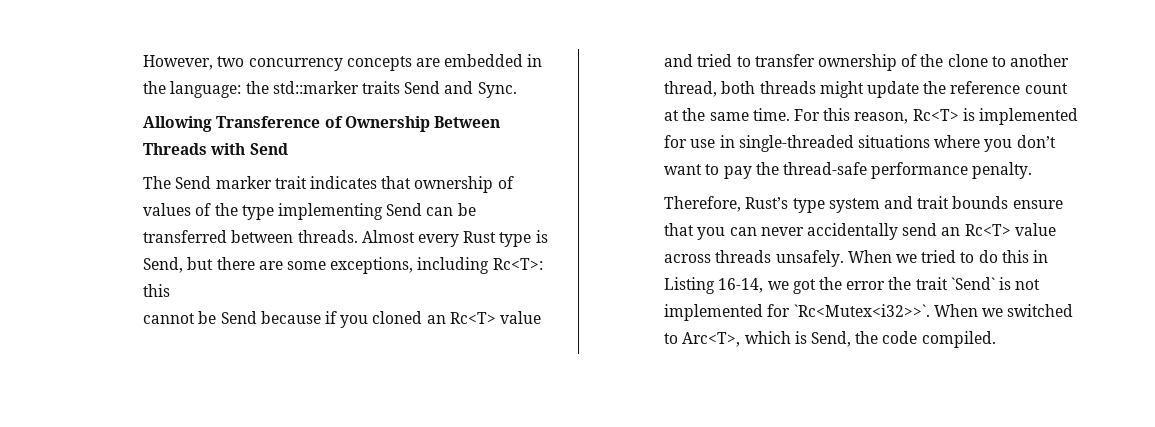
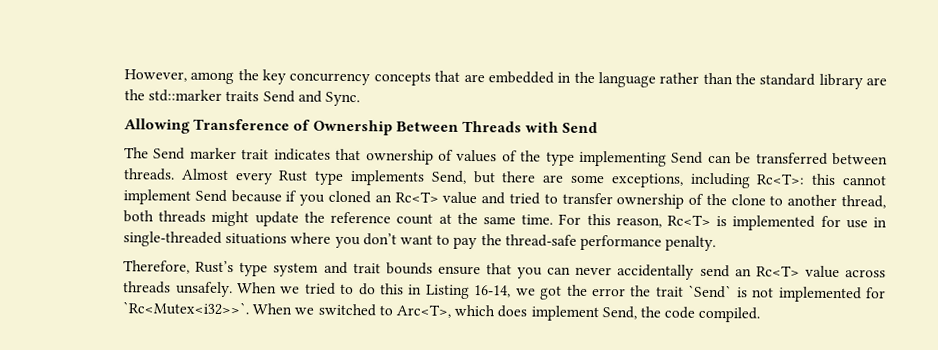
- However, two concurrency concepts are embedded in the language: the std::marker traits Send and Sync.
+ However, among the key concurrency concepts that are embedded in the language rather than the standard library are the std::marker traits Send and Sync.
- Almost every Rust type is Send, but there are some exceptions, including Rc<T>: this
- cannot be Send because if you cloned an Rc<T> value and tried to transfer ownership of the clone to another thread, both threads might update the reference count at the same time.
+ Almost every Rust type implements Send, but there are some exceptions, including Rc<T>: this cannot implement Send because if you cloned an Rc<T> value and tried to transfer ownership of the clone to another thread, both threads might update the reference count at the same time.
- When we switched to Arc<T>, which is Send, the code compiled.
+ When we switched to Arc<T>, which does implement Send, the code compiled.

